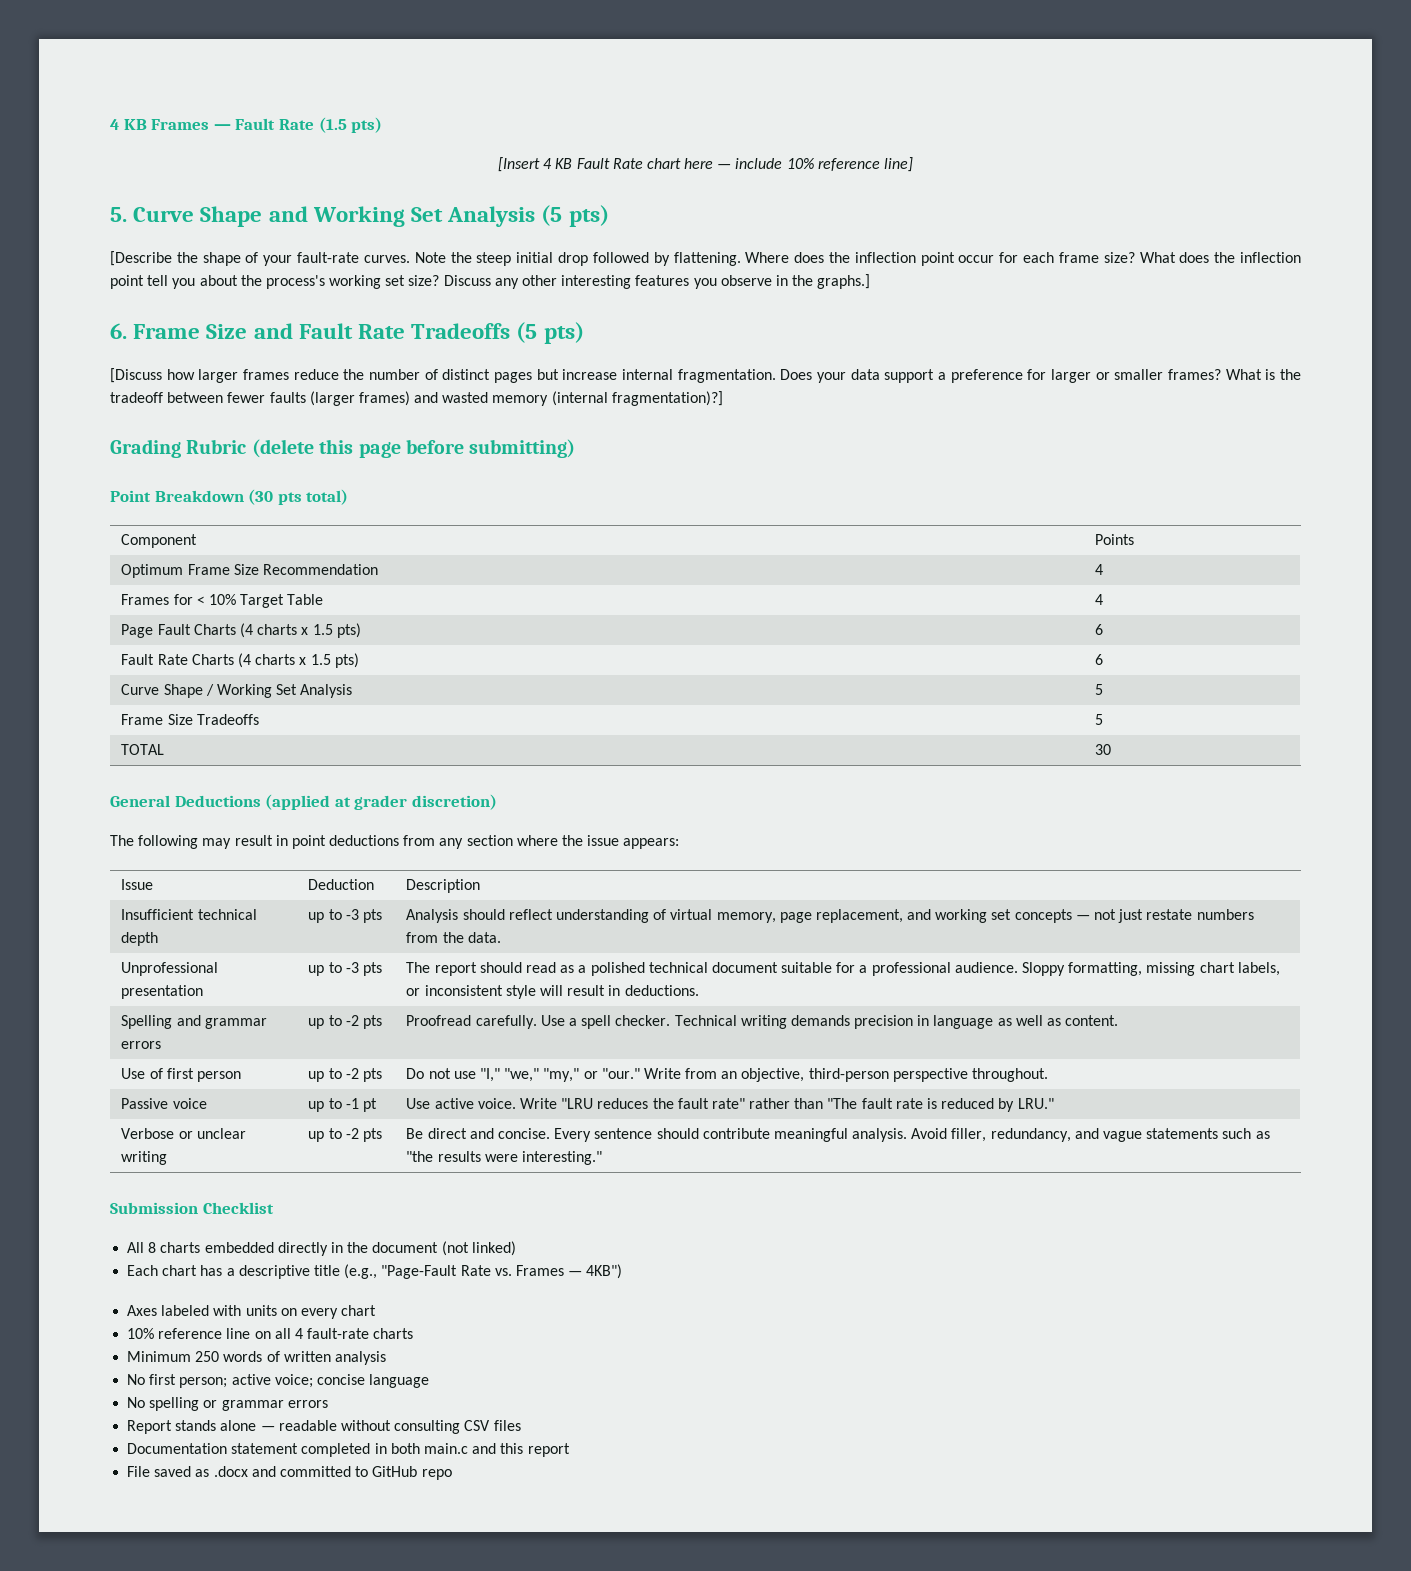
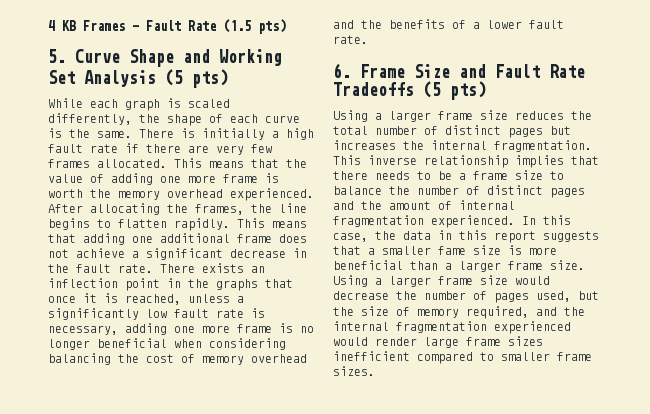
- [Insert 4 KB Fault Rate chart here — include 10% reference line]
- [Describe the shape of your fault-rate curves. Note the steep initial drop followed by flattening. Where does the inflection point occur for each frame size? What does the inflection point tell you about the process's working set size? Discuss any other interesting features you observe in the graphs.]
+ While each graph is scaled differently, the shape of each curve is the same. There is initially a high fault rate if there are very few frames allocated. This means that the value of adding one more frame is worth the memory overhead experienced. After allocating the frames, the line begins to flatten rapidly. This means that adding one additional frame does not achieve a significant decrease in the fault rate. There exists an inflection point in the graphs that once it is reached, unless a significantly low fault rate is necessary, adding one more frame is no longer beneficial when considering balancing the cost of memory overhead and the benefits of a lower fault rate.
- [Discuss how larger frames reduce the number of distinct pages but increase internal fragmentation. Does your data support a preference for larger or smaller frames? What is the tradeoff between fewer faults (larger frames) and wasted memory (internal fragmentation)?]
- Grading Rubric (delete this page before submitting)
- Point Breakdown (30 pts total)
- Component | Points
- Optimum Frame Size Recommendation | 4
- Frames for < 10% Target Table | 4
- Page Fault Charts (4 charts x 1.5 pts) | 6
- Fault Rate Charts (4 charts x 1.5 pts) | 6
- Curve Shape / Working Set Analysis | 5
- Frame Size Tradeoffs | 5
- TOTAL | 30
- General Deductions (applied at grader discretion)
- The following may result in point deductions from any section where the issue appears:
- Issue | Deduction | Description
- Insufficient technical depth | up to -3 pts | Analysis should reflect understanding of virtual memory, page replacement, and working set concepts — not just restate numbers from the data.
- Unprofessional presentation | up to -3 pts | The report should read as a polished technical document suitable for a professional audience. Sloppy formatting, missing chart labels, or inconsistent style will result in deductions.
- Spelling and grammar errors | up to -2 pts | Proofread carefully. Use a spell checker. Technical writing demands precision in language as well as content.
- Use of first person | up to -2 pts | Do not use "I," "we," "my," or "our." Write from an objective, third-person perspective throughout.
- Passive voice | up to -1 pt | Use active voice. Write "LRU reduces the fault rate" rather than "The fault rate is reduced by LRU."
- Verbose or unclear writing | up to -2 pts | Be direct and concise. Every sentence should contribute meaningful analysis. Avoid filler, redundancy, and vague statements such as "the results were interesting."
- Submission Checklist
- All 8 charts embedded directly in the document (not linked)
- Each chart has a descriptive title (e.g., "Page-Fault Rate vs. Frames — 4KB")
- Axes labeled with units on every chart
- 10% reference line on all 4 fault-rate charts
- Minimum 250 words of written analysis
- No first person; active voice; concise language
- No spelling or grammar errors
- Report stands alone — readable without consulting CSV files
- Documentation statement completed in both main.c and this report
- File saved as .docx and committed to GitHub repo
+ Using a larger frame size reduces the total number of distinct pages but increases the internal fragmentation. This inverse relationship implies that there needs to be a frame size to balance the number of distinct pages and the amount of internal fragmentation experienced. In this case, the data in this report suggests that a smaller fame size is more beneficial than a larger frame size. Using a larger frame size would decrease the number of pages used, but the size of memory required, and the internal fragmentation experienced would render large frame sizes inefficient compared to smaller frame sizes.

